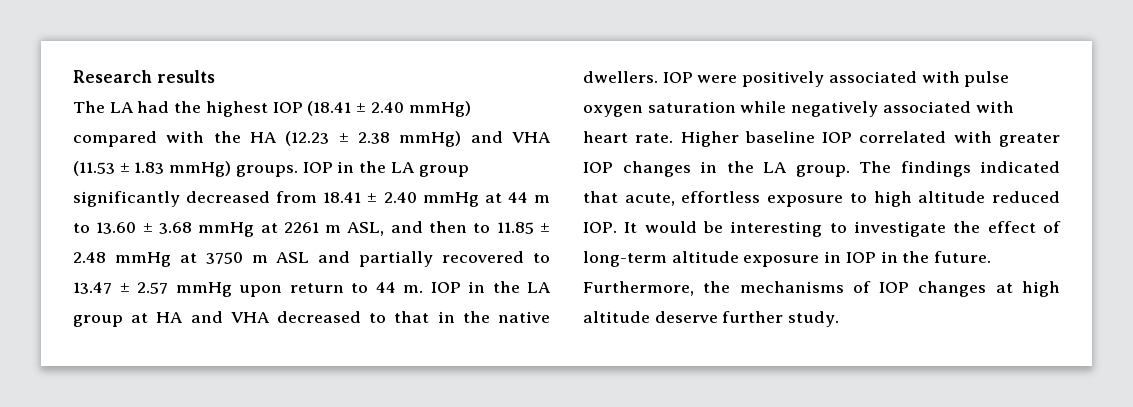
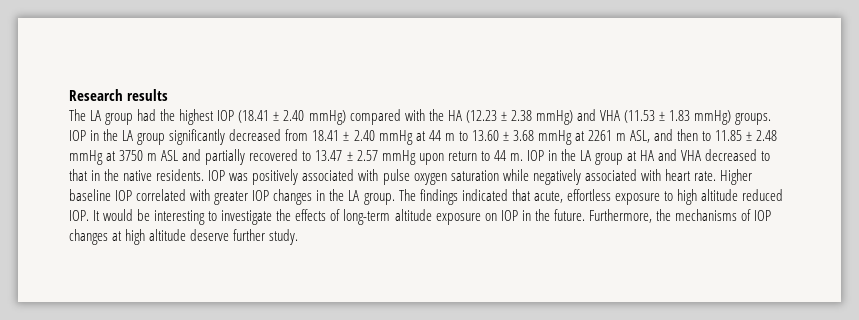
- The LA had the highest IOP (18.41 ± 2.40 mmHg) compared with the HA (12.23 ± 2.38 mmHg) and VHA (11.53 ± 1.83 mmHg) groups.
+ The LA group had the highest IOP (18.41 ± 2.40 mmHg) compared with the HA (12.23 ± 2.38 mmHg) and VHA (11.53 ± 1.83 mmHg) groups.
- IOP in the LA group at HA and VHA decreased to that in the native dwellers. IOP were positively associated with pulse oxygen saturation while negatively associated with heart rate.
+ IOP in the LA group at HA and VHA decreased to that in the native residents. IOP was positively associated with pulse oxygen saturation while negatively associated with heart rate.
- The findings indicated that acute, effortless exposure to high altitude reduced IOP. It would be interesting to investigate the effect of long-term altitude exposure in IOP in the future.
+ The findings indicated that acute, effortless exposure to high altitude reduced IOP. It would be interesting to investigate the effects of long-term altitude exposure on IOP in the future.

